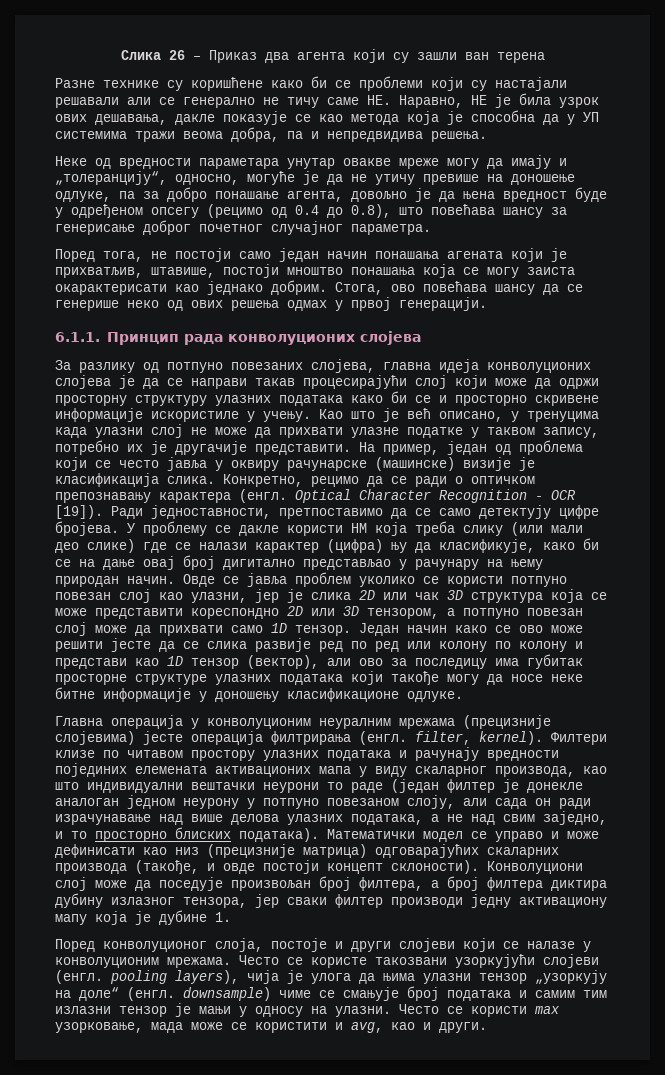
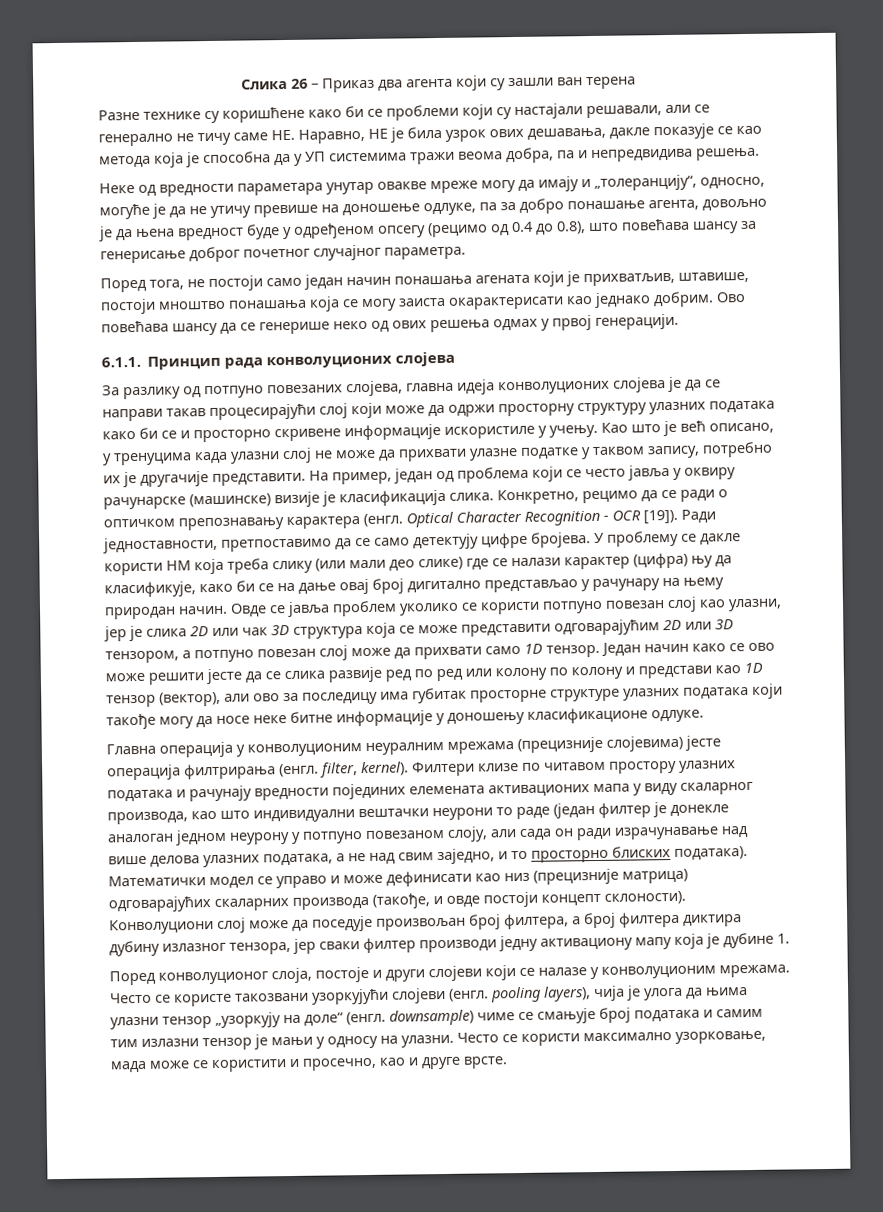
- Разне технике су коришћене како би се проблеми који су настајали решавали али се генерално не тичу саме НЕ. Наравно, НЕ је била узрок ових дешавања, дакле показује се као метода која је способна да у УП системима тражи веома добра, па и непредвидива решења.
+ Разне технике су коришћене како би се проблеми који су настајали решавали, али се генерално не тичу саме НЕ. Наравно, НЕ је била узрок ових дешавања, дакле показује се као метода која је способна да у УП системима тражи веома добра, па и непредвидива решења.
- Стога, ово повећава шансу да се генерише неко од ових решења одмах у првој генерацији.
+ Ово повећава шансу да се генерише неко од ових решења одмах у првој генерацији.
- Овде се јавља проблем уколико се користи потпуно повезан слој као улазни, јер је слика 2D или чак 3D структура која се може представити кореспондно 2D или 3D тензором, а потпуно повезан слој може да прихвати само 1D тензор.
+ Овде се јавља проблем уколико се користи потпуно повезан слој као улазни, јер је слика 2D или чак 3D структура која се може представити одговарајућим 2D или 3D тензором, а потпуно повезан слој може да прихвати само 1D тензор.
- Често се користи max узорковање, мада може се користити и avg, као и други.
+ Често се користи максимално узорковање, мада може се користити и просечно, као и друге врсте.

